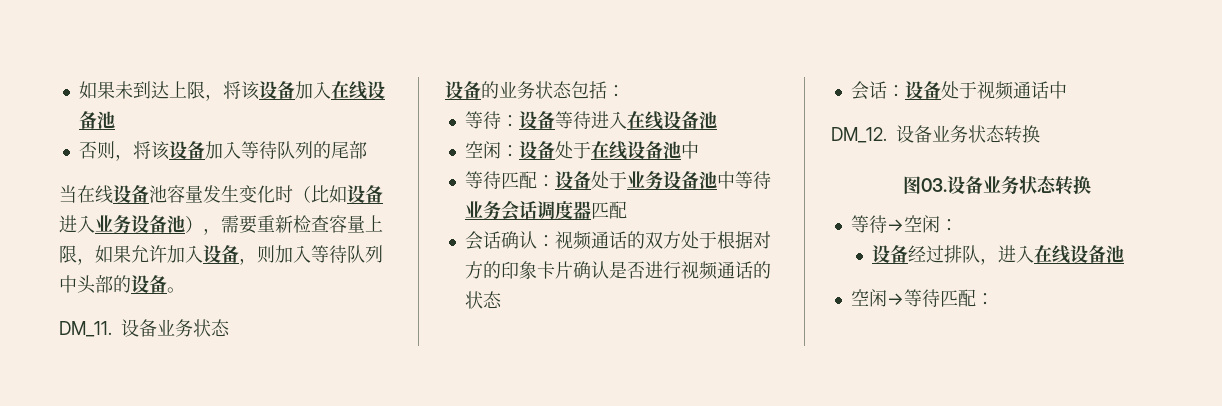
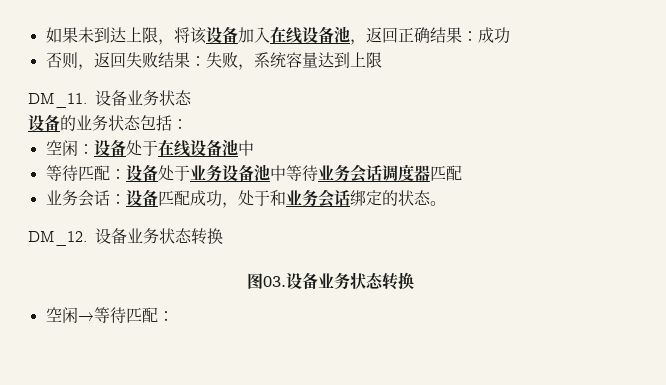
- 如果未到达上限，将该设备加入在线设备池
- 否则，将该设备加入等待队列的尾部
- 当在线设备池容量发生变化时（比如设备进入业务设备池），需要重新检查容量上限，如果允许加入设备，则加入等待队列中头部的设备。
+ 如果未到达上限，将该设备加入在线设备池，返回正确结果：成功
+ 否则，返回失败结果：失败，系统容量达到上限
- 等待：设备等待进入在线设备池
- 会话确认：视频通话的双方处于根据对方的印象卡片确认是否进行视频通话的状态
- 会话：设备处于视频通话中
+ 业务会话：设备匹配成功，处于和业务会话绑定的状态。
- 等待→空闲：
- 设备经过排队，进入在线设备池

